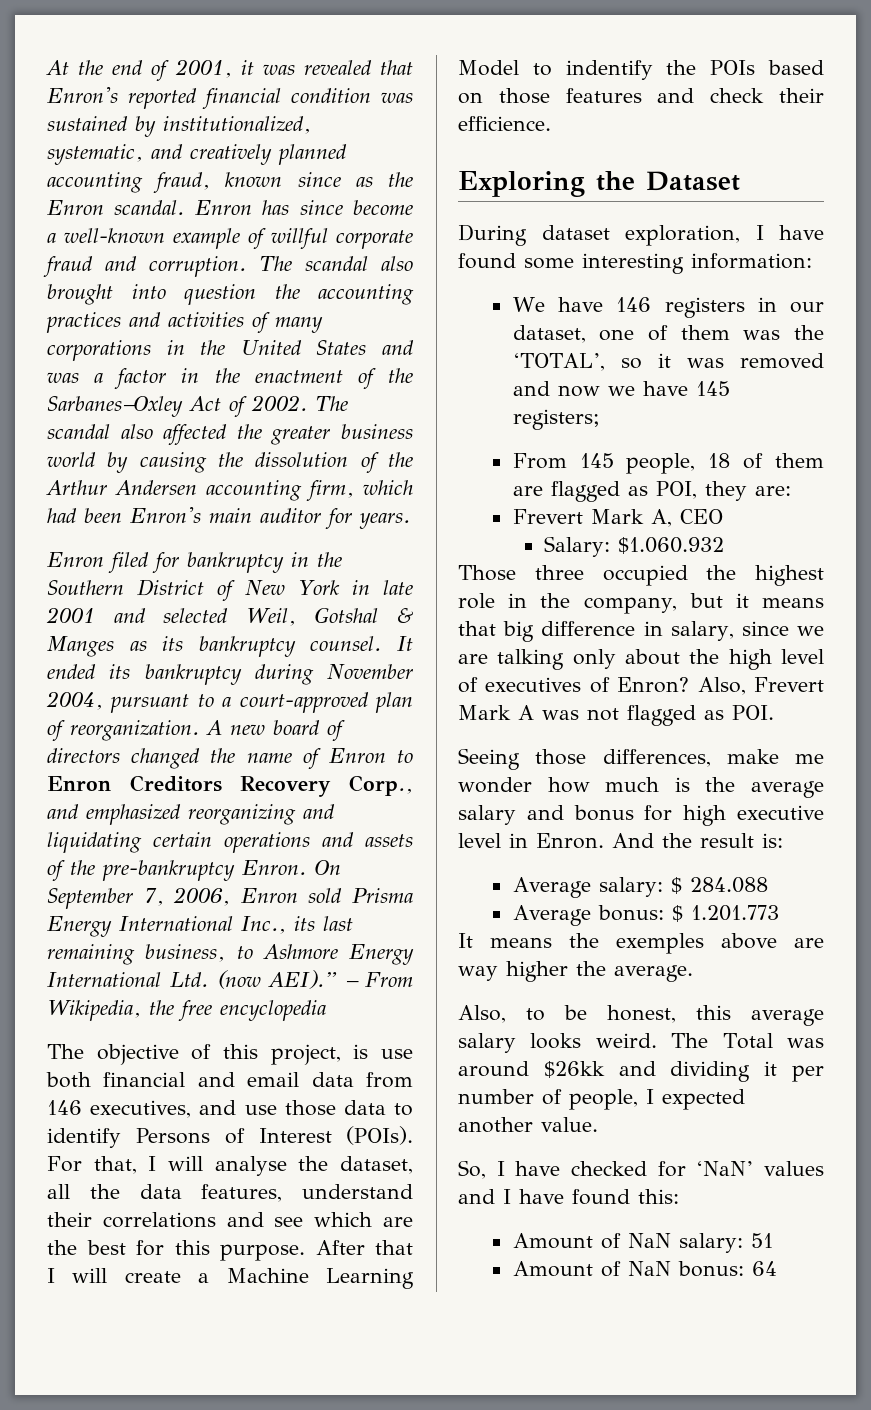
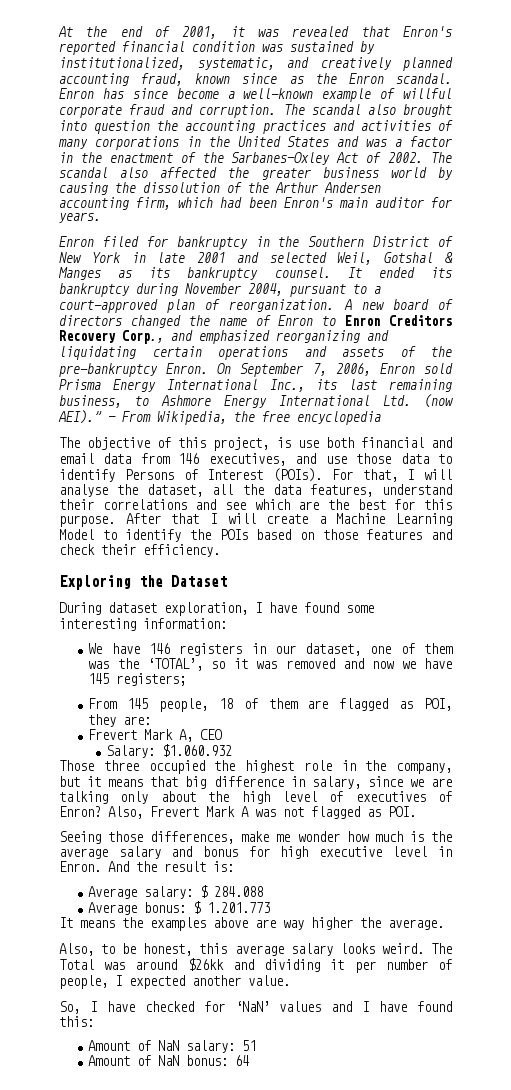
- After that I will create a Machine Learning Model to indentify the POIs based on those features and check their efficience.
+ After that I will create a Machine Learning Model to identify the POIs based on those features and check their efficiency.
- It means the exemples above are way higher the average.
+ It means the examples above are way higher the average.

